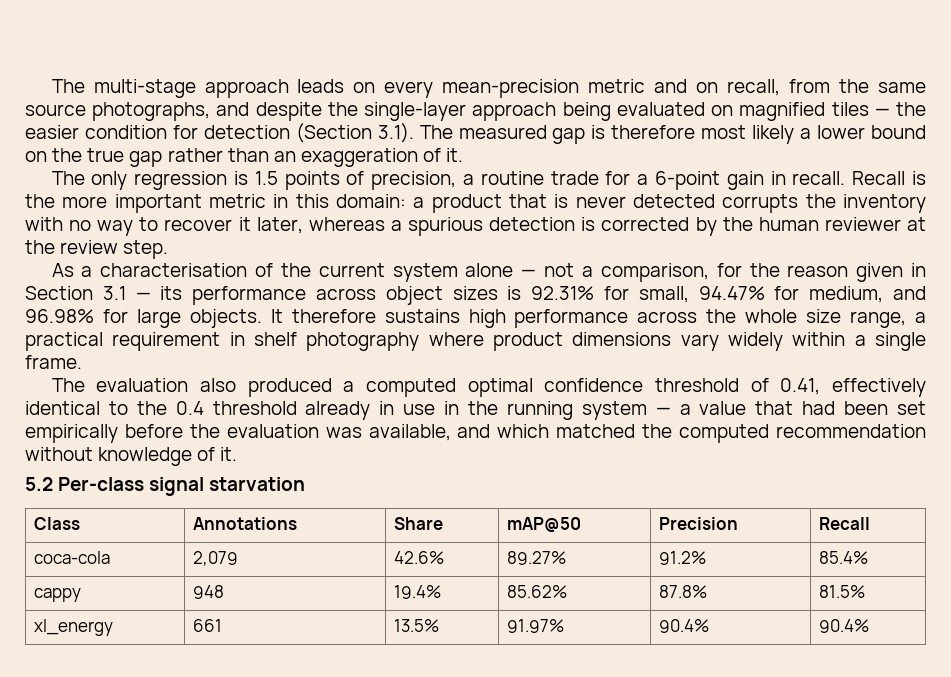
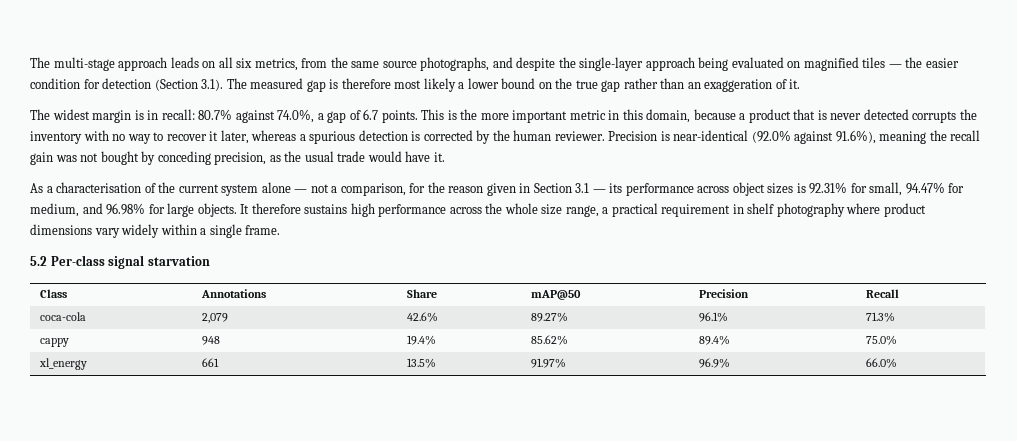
- The multi-stage approach leads on every mean-precision metric and on recall, from the same source photographs, and despite the single-layer approach being evaluated on magnified tiles — the easier condition for detection (Section 3.1). The measured gap is therefore most likely a lower bound on the true gap rather than an exaggeration of it.
+ The multi-stage approach leads on all six metrics, from the same source photographs, and despite the single-layer approach being evaluated on magnified tiles — the easier condition for detection (Section 3.1). The measured gap is therefore most likely a lower bound on the true gap rather than an exaggeration of it.
- The only regression is 1.5 points of precision, a routine trade for a 6-point gain in recall. Recall is the more important metric in this domain: a product that is never detected corrupts the inventory with no way to recover it later, whereas a spurious detection is corrected by the human reviewer at the review step.
+ The widest margin is in recall: 80.7% against 74.0%, a gap of 6.7 points. This is the more important metric in this domain, because a product that is never detected corrupts the inventory with no way to recover it later, whereas a spurious detection is corrected by the human reviewer. Precision is near-identical (92.0% against 91.6%), meaning the recall gain was not bought by conceding precision, as the usual trade would have it.
- The evaluation also produced a computed optimal confidence threshold of 0.41, effectively identical to the 0.4 threshold already in use in the running system — a value that had been set empirically before the evaluation was available, and which matched the computed recommendation without knowledge of it.
- coca-cola | 2,079 | 42.6% | 89.27% | 91.2% | 85.4%
+ coca-cola | 2,079 | 42.6% | 89.27% | 96.1% | 71.3%
- cappy | 948 | 19.4% | 85.62% | 87.8% | 81.5%
+ cappy | 948 | 19.4% | 85.62% | 89.4% | 75.0%
- xl_energy | 661 | 13.5% | 91.97% | 90.4% | 90.4%
+ xl_energy | 661 | 13.5% | 91.97% | 96.9% | 66.0%

